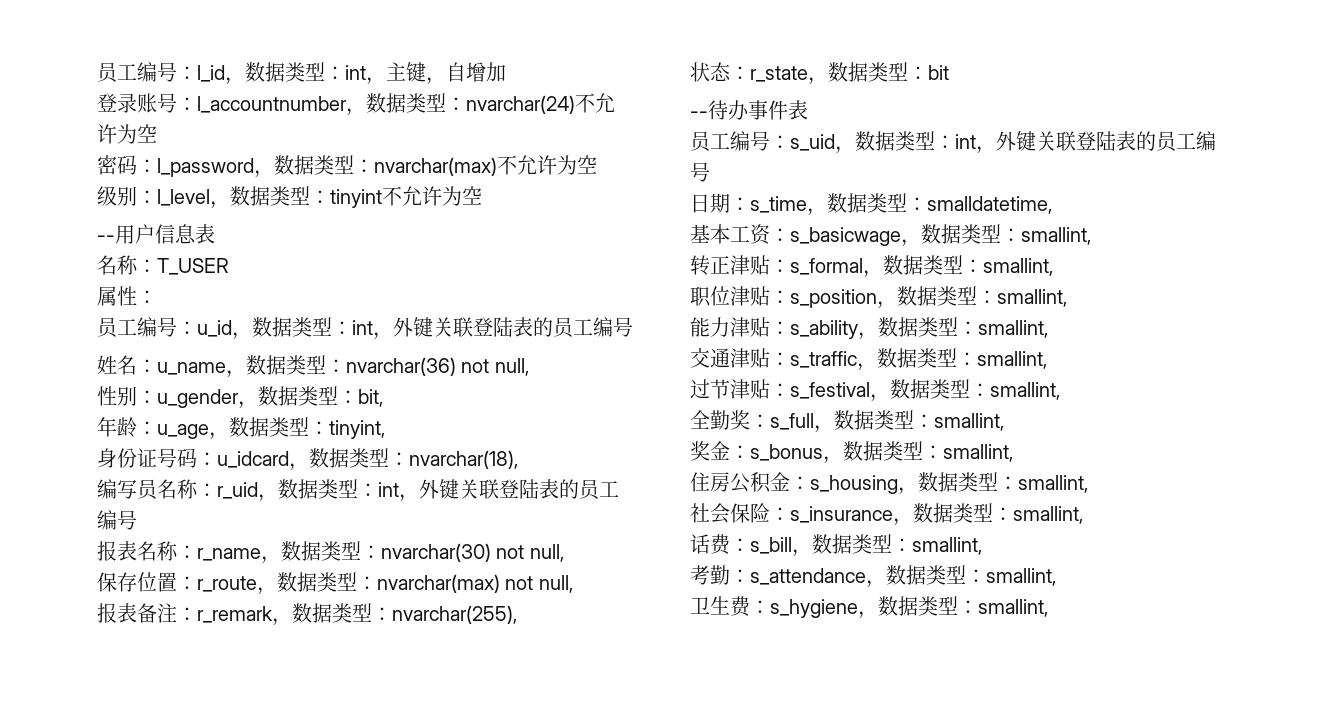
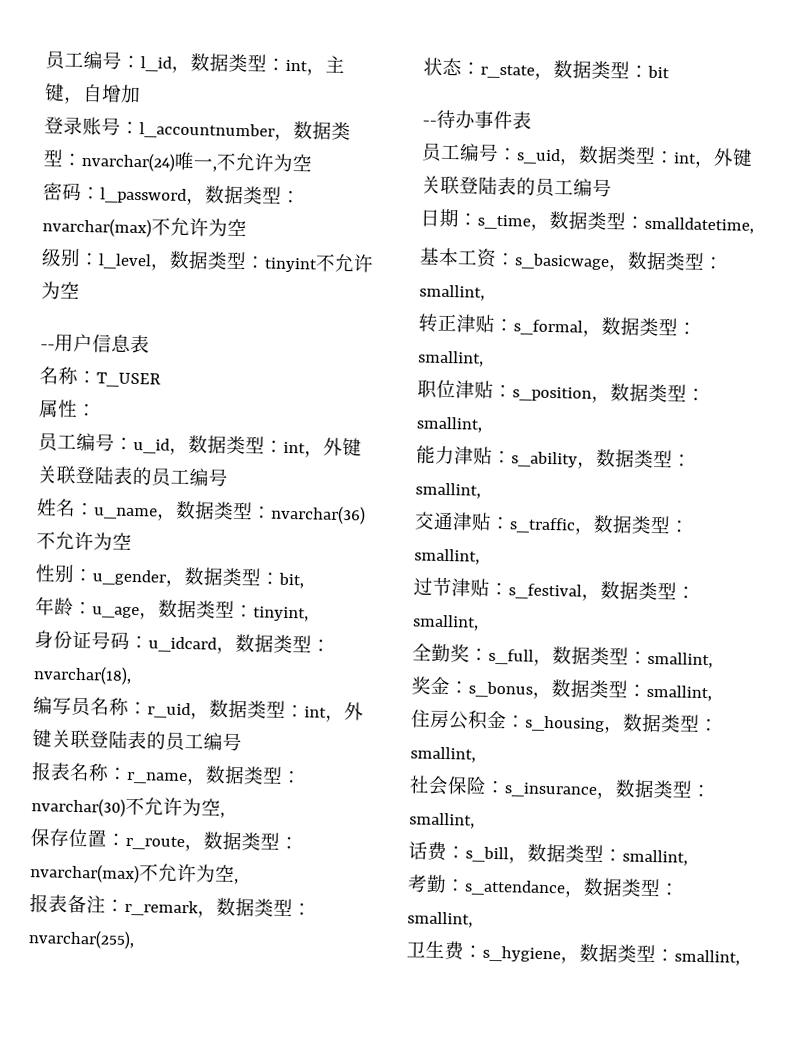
- 登录账号：l_accountnumber，数据类型：nvarchar(24)不允许为空
+ 登录账号：l_accountnumber，数据类型：nvarchar(24)唯一,不允许为空
- 姓名：u_name，数据类型：nvarchar(36) not null,
+ 姓名：u_name，数据类型：nvarchar(36)不允许为空
- 报表名称：r_name，数据类型：nvarchar(30) not null,
+ 报表名称：r_name，数据类型：nvarchar(30)不允许为空,
- 保存位置：r_route，数据类型：nvarchar(max) not null,
+ 保存位置：r_route，数据类型：nvarchar(max)不允许为空,

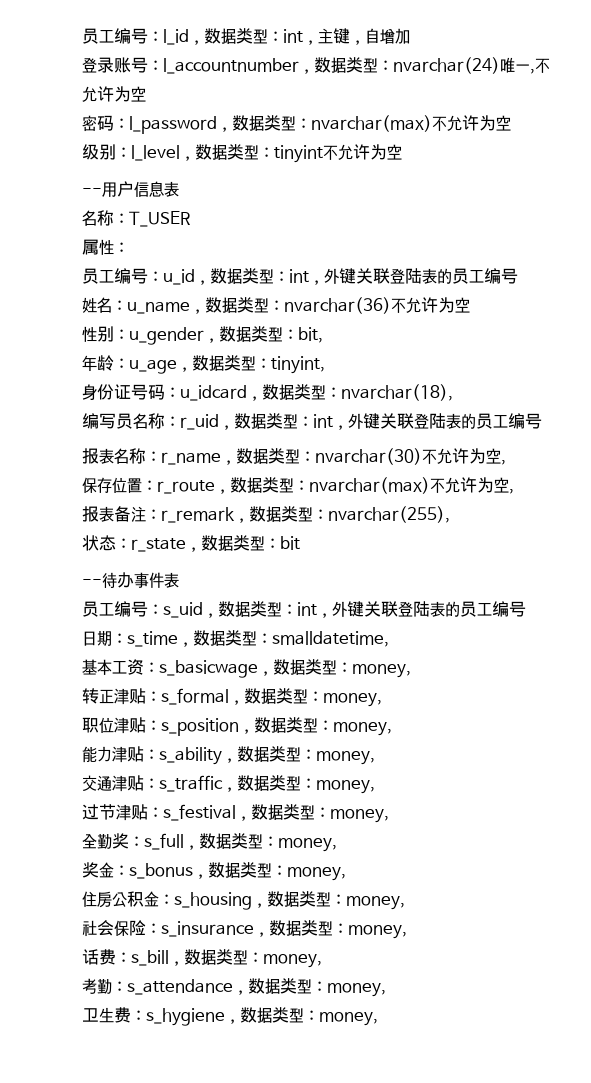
- 基本工资：s_basicwage，数据类型：smallint,
+ 基本工资：s_basicwage，数据类型：money,
- 转正津贴：s_formal，数据类型：smallint,
+ 转正津贴：s_formal，数据类型：money,
- 职位津贴：s_position，数据类型：smallint,
+ 职位津贴：s_position，数据类型：money,
- 能力津贴：s_ability，数据类型：smallint,
+ 能力津贴：s_ability，数据类型：money,
- 交通津贴：s_traffic，数据类型：smallint,
+ 交通津贴：s_traffic，数据类型：money,
- 过节津贴：s_festival，数据类型：smallint,
+ 过节津贴：s_festival，数据类型：money,
- 全勤奖：s_full，数据类型：smallint,
+ 全勤奖：s_full，数据类型：money,
- 奖金：s_bonus，数据类型：smallint,
+ 奖金：s_bonus，数据类型：money,
- 住房公积金：s_housing，数据类型：smallint,
+ 住房公积金：s_housing，数据类型：money,
- 社会保险：s_insurance，数据类型：smallint,
+ 社会保险：s_insurance，数据类型：money,
- 话费：s_bill，数据类型：smallint,
+ 话费：s_bill，数据类型：money,
- 考勤：s_attendance，数据类型：smallint,
+ 考勤：s_attendance，数据类型：money,
- 卫生费：s_hygiene，数据类型：smallint,
+ 卫生费：s_hygiene，数据类型：money,

